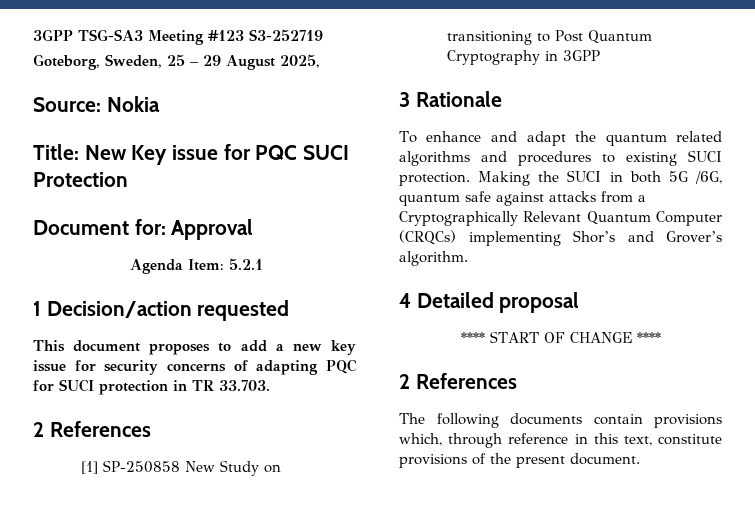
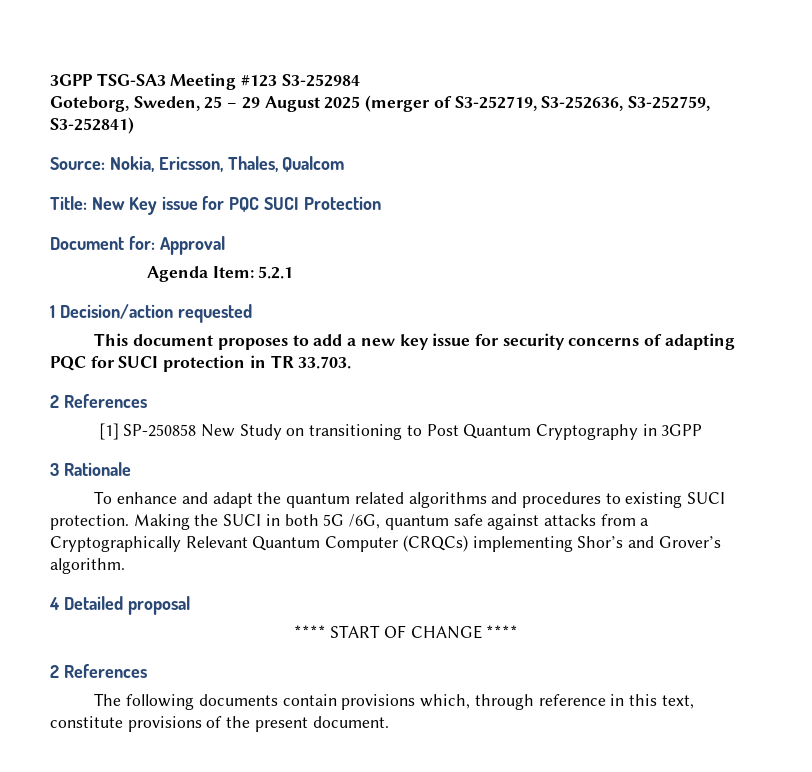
- 3GPP TSG-SA3 Meeting #123 S3-252719
+ 3GPP TSG-SA3 Meeting #123 S3-252984
- Goteborg, Sweden, 25 – 29 August 2025,
- Source: Nokia
+ Goteborg, Sweden, 25 – 29 August 2025 (merger of S3-252719, S3-252636, S3-252759, S3-252841)
+ Source: Nokia, Ericsson, Thales, Qualcom

